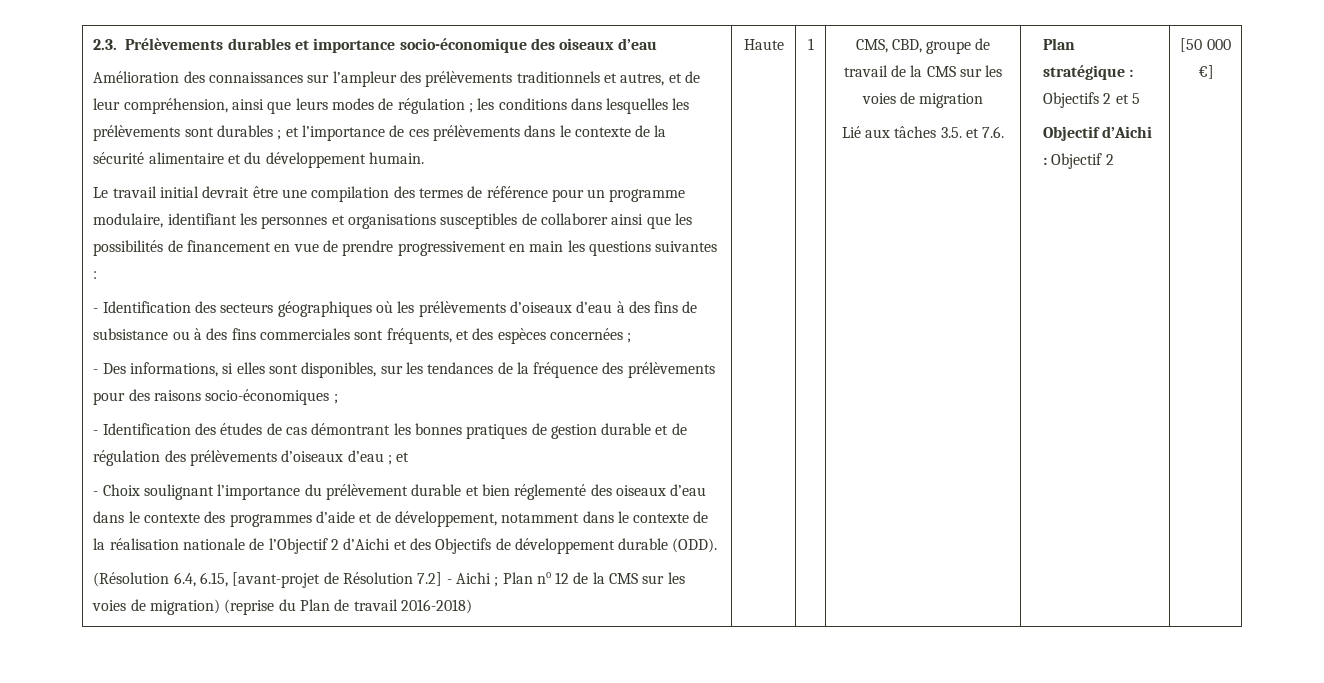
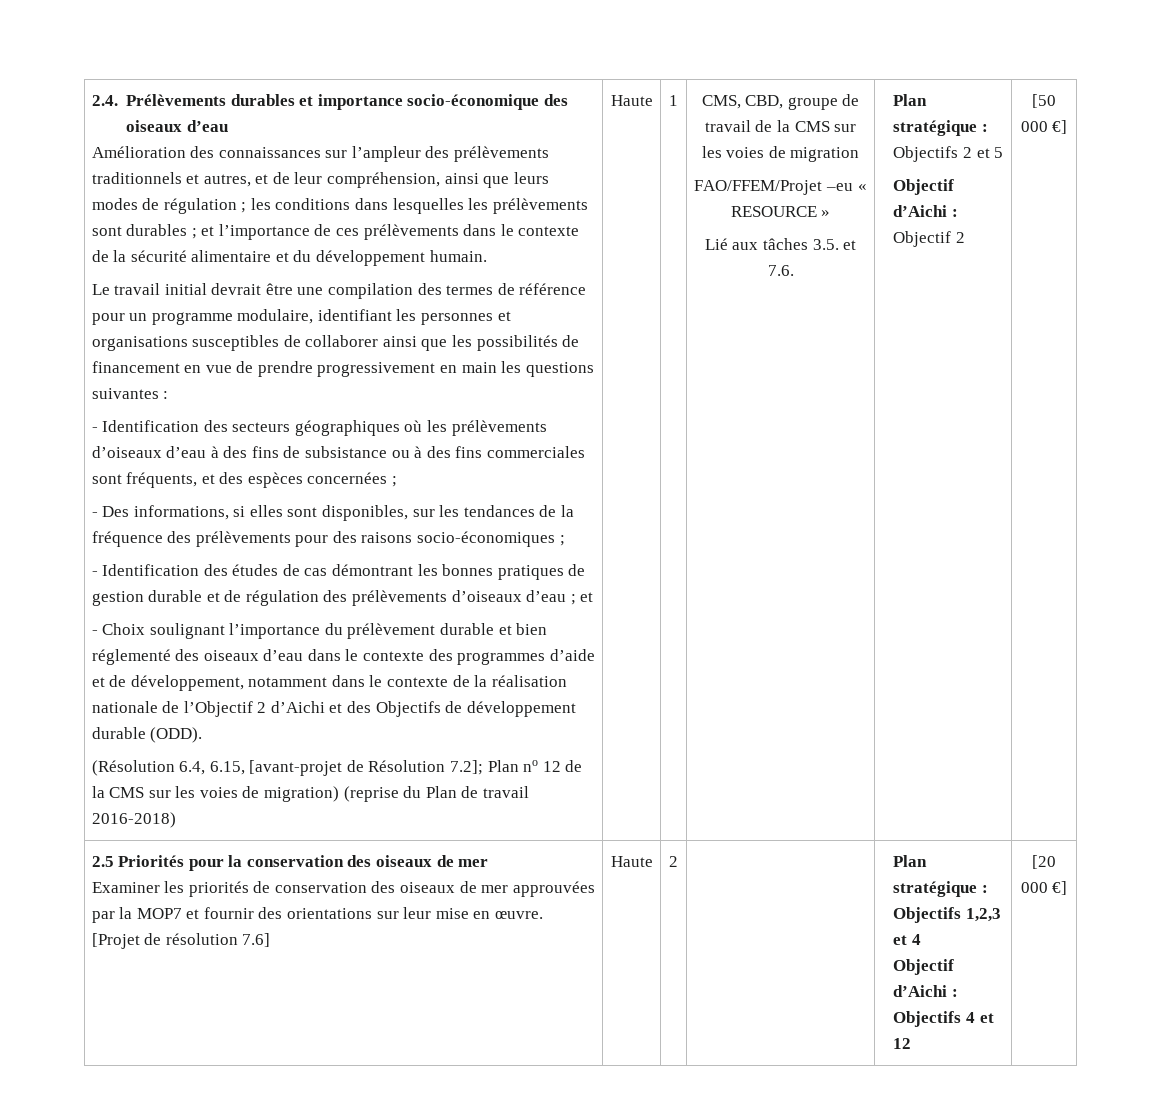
- 2.3. Prélèvements durables et importance socio-économique des oiseaux d’eau
+ 2.4. Prélèvements durables et importance socio-économique des oiseaux d’eau
- (Résolution 6.4, 6.15, [avant-projet de Résolution 7.2] - Aichi ; Plan no 12 de la CMS sur les voies de migration) (reprise du Plan de travail 2016-2018)
+ (Résolution 6.4, 6.15, [avant-projet de Résolution 7.2]; Plan no 12 de la CMS sur les voies de migration) (reprise du Plan de travail 2016-2018)
+ FAO/FFEM/Projet –eu « RESOURCE »
+ 2.5 Priorités pour la conservation des oiseaux de mer
+ Examiner les priorités de conservation des oiseaux de mer approuvées par la MOP7 et fournir des orientations sur leur mise en œuvre. [Projet de résolution 7.6] | Haute | 2 | | Plan stratégique : Objectifs 1,2,3 et 4
+ Objectif d’Aichi : Objectifs 4 et 12 | [20 000 €]

